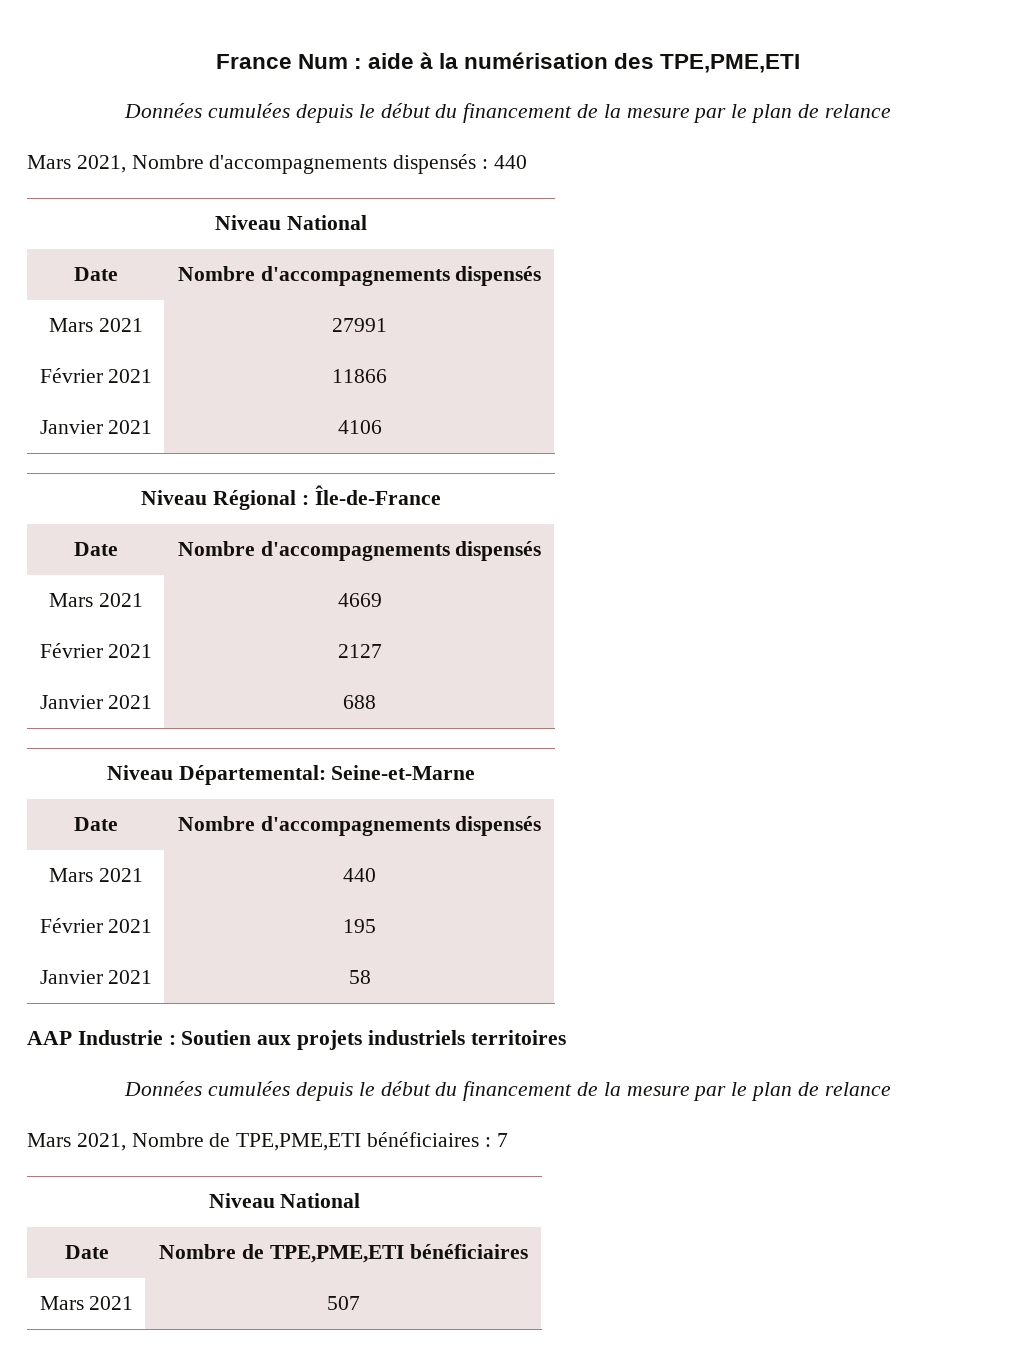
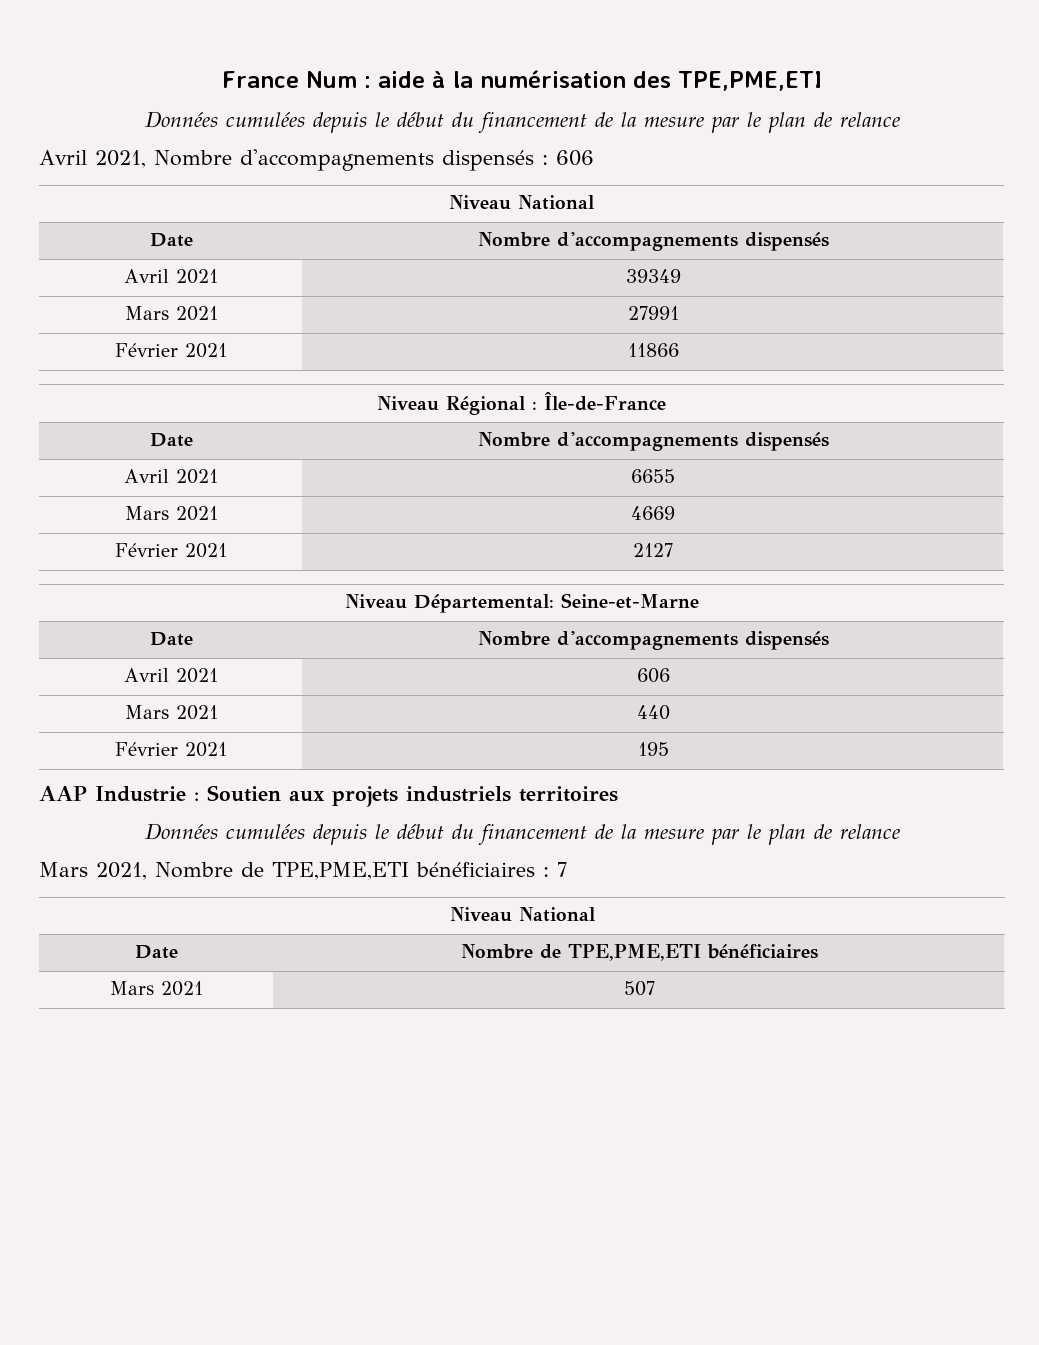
- Mars 2021, Nombre d'accompagnements dispensés : 440
+ Avril 2021, Nombre d'accompagnements dispensés : 606
+ Avril 2021 | 39349
- Janvier 2021 | 4106
+ Avril 2021 | 6655
- Janvier 2021 | 688
+ Avril 2021 | 606
- Janvier 2021 | 58

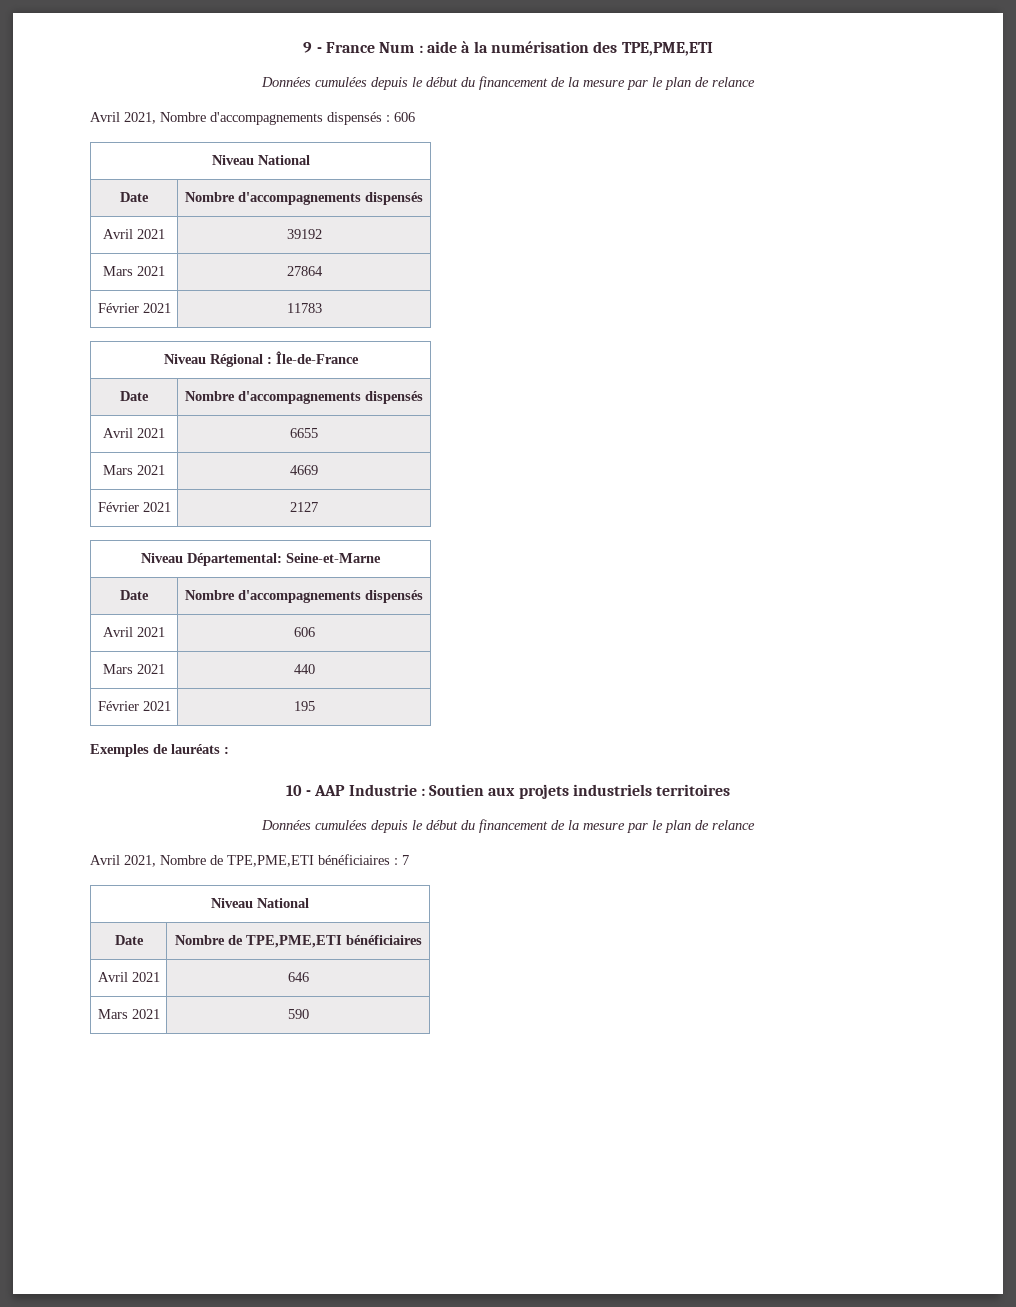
- France Num : aide à la numérisation des TPE,PME,ETI
+ 9 - France Num : aide à la numérisation des TPE,PME,ETI
- Avril 2021 | 39349
- Mars 2021 | 27991
- Février 2021 | 11866
+ Avril 2021 | 39192
+ Mars 2021 | 27864
+ Février 2021 | 11783
- AAP Industrie : Soutien aux projets industriels territoires
+ Exemples de lauréats :
+ 10 - AAP Industrie : Soutien aux projets industriels territoires
- Mars 2021, Nombre de TPE,PME,ETI bénéficiaires : 7
+ Avril 2021, Nombre de TPE,PME,ETI bénéficiaires : 7
- Mars 2021 | 507
+ Avril 2021 | 646
+ Mars 2021 | 590

